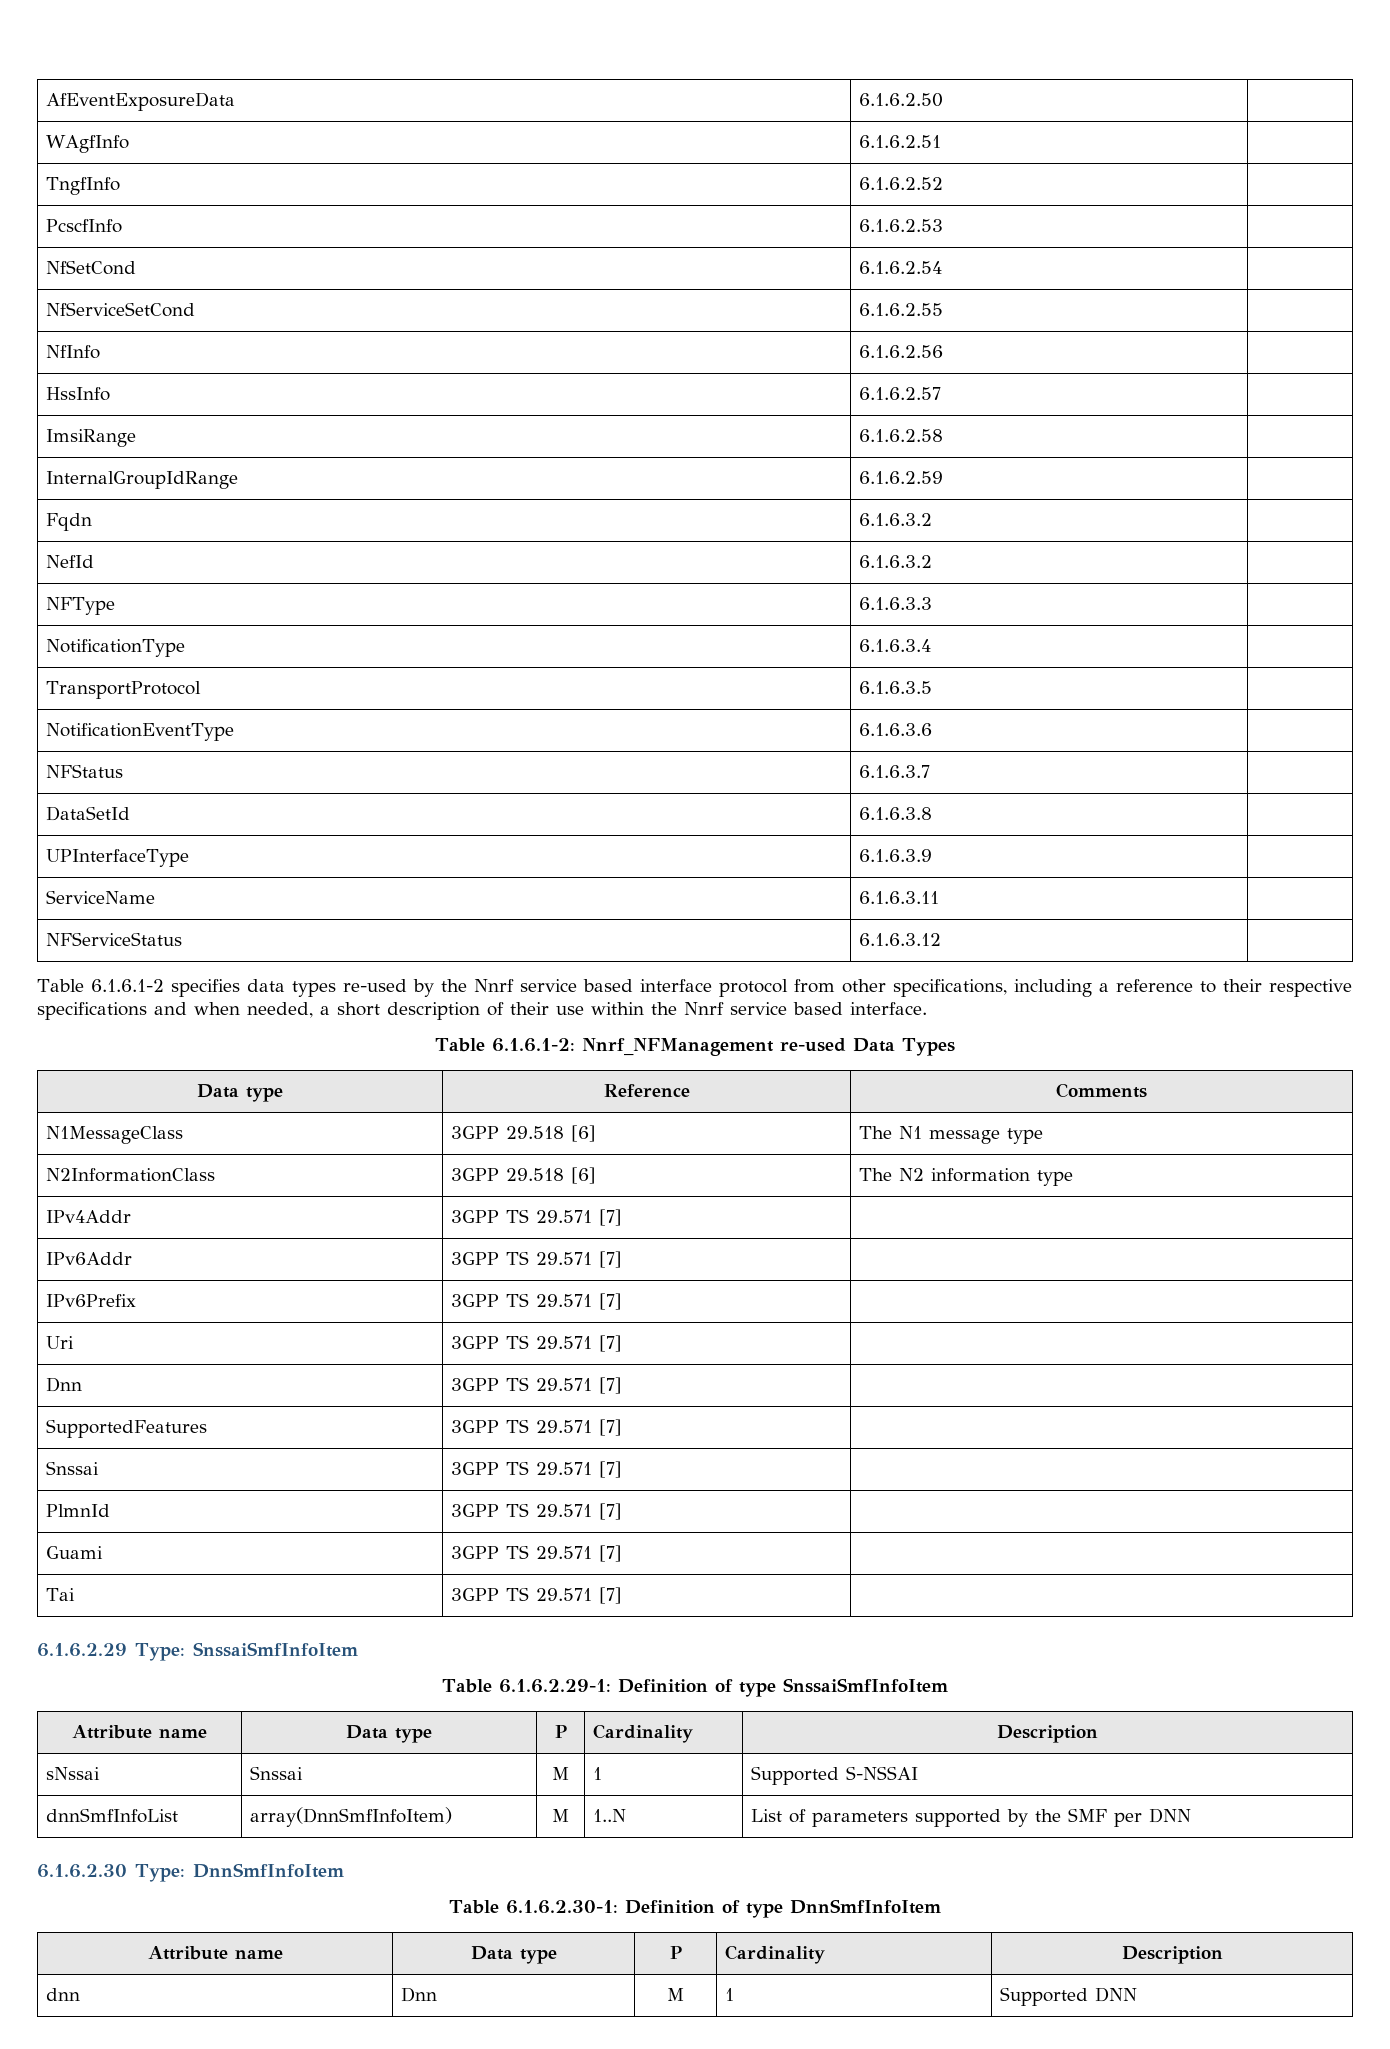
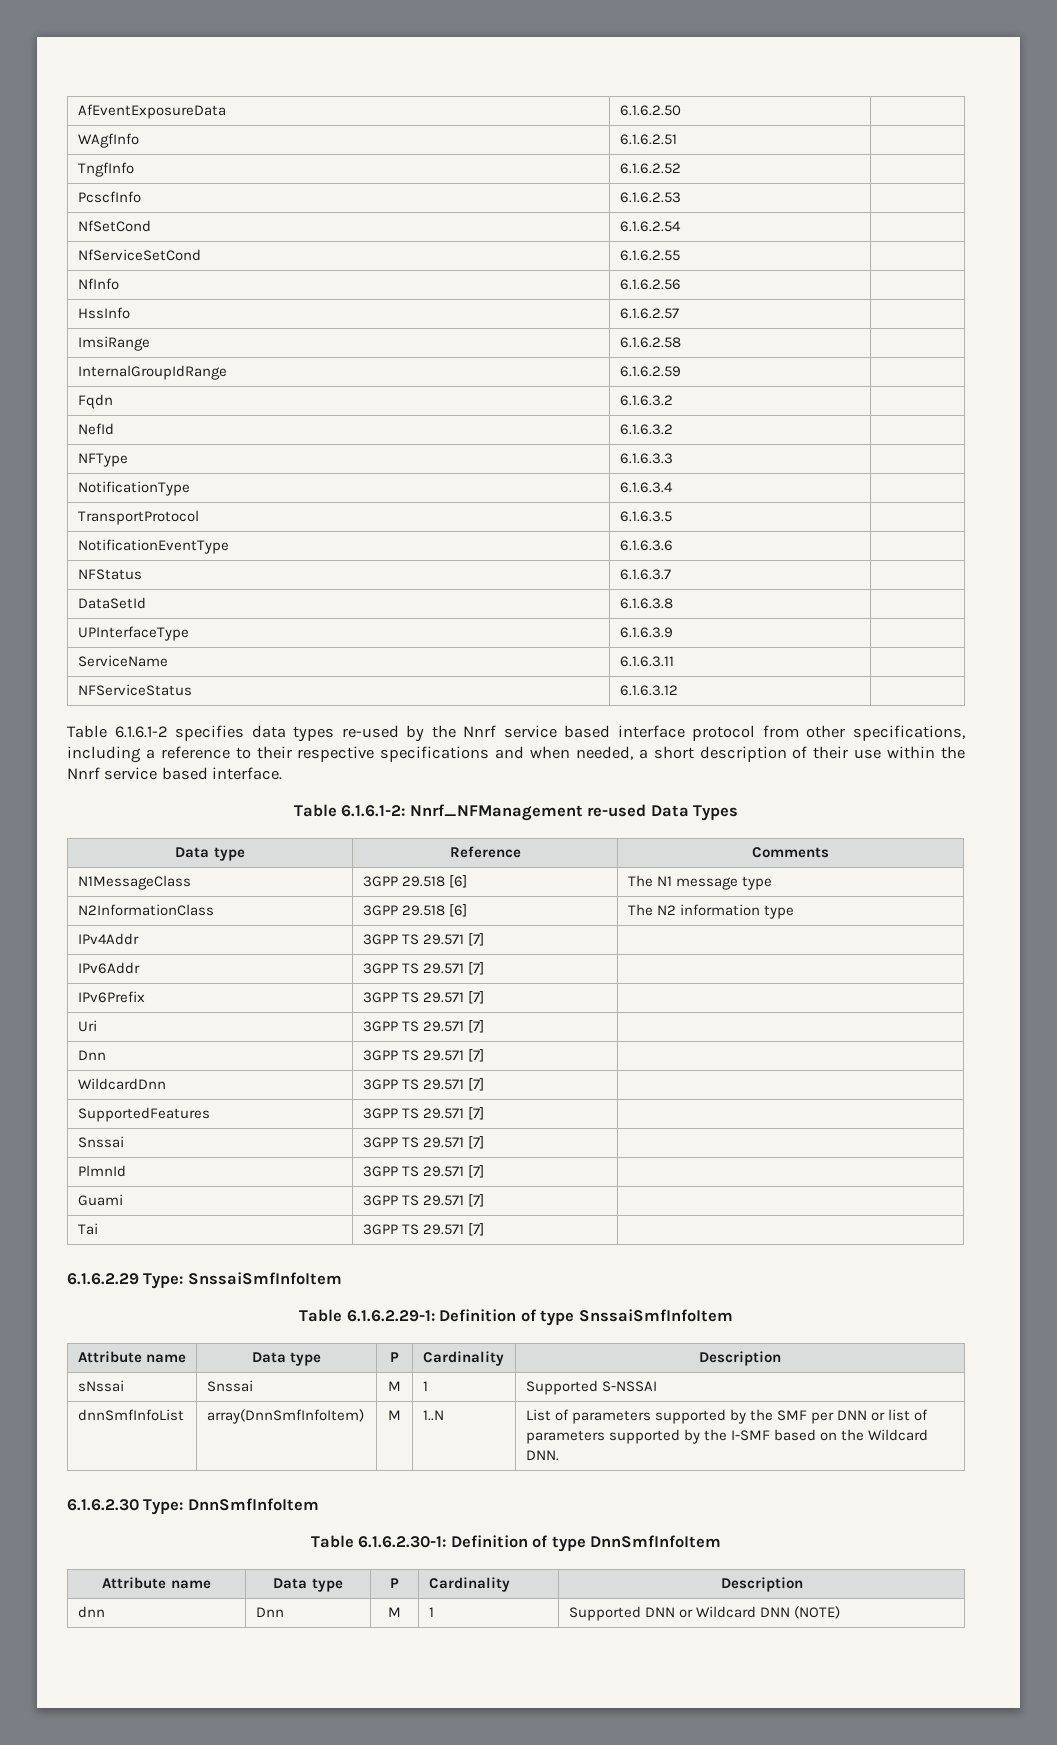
+ WildcardDnn | 3GPP TS 29.571 [7] |
- dnnSmfInfoList | array(DnnSmfInfoItem) | M | 1..N | List of parameters supported by the SMF per DNN
+ dnnSmfInfoList | array(DnnSmfInfoItem) | M | 1..N | List of parameters supported by the SMF per DNN or list of parameters supported by the I-SMF based on the Wildcard DNN.
- dnn | Dnn | M | 1 | Supported DNN
+ dnn | Dnn | M | 1 | Supported DNN or Wildcard DNN (NOTE)

